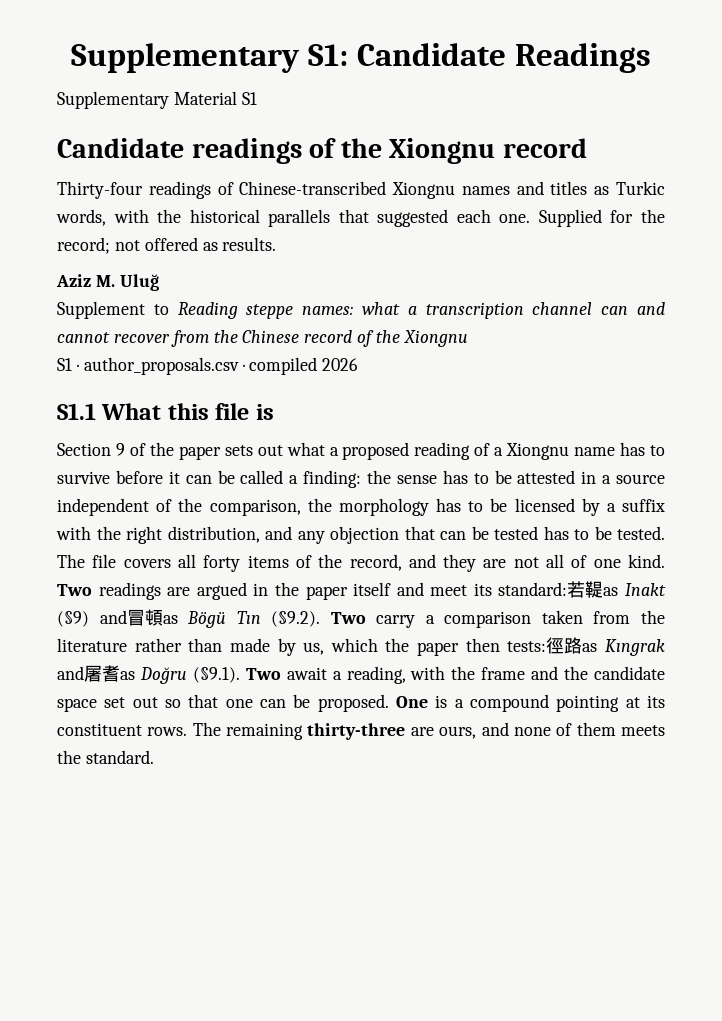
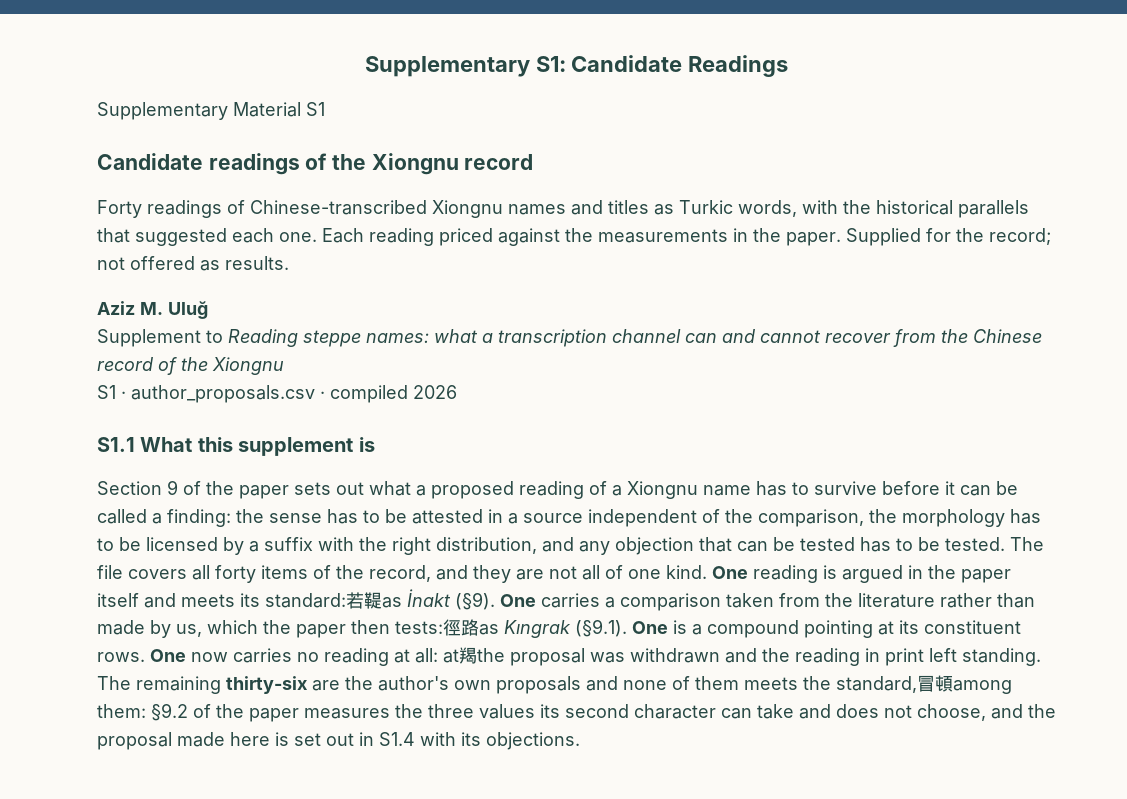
- Thirty-four readings of Chinese-transcribed Xiongnu names and titles as Turkic words, with the historical parallels that suggested each one.
+ Forty readings of Chinese-transcribed Xiongnu names and titles as Turkic words, with the historical parallels that suggested each one.
+ Each reading priced against the measurements in the paper.
- S1.1 What this file is
+ S1.1 What this supplement is
- Two readings are argued in the paper itself and meet its standard:若鞮as Inakt (§9) and冒頓as Bögü Tın (§9.2). Two carry a comparison taken from the literature rather than made by us, which the paper then tests:徑路as Kıngrak and屠耆as Doğru (§9.1). Two await a reading, with the frame and the candidate space set out so that one can be proposed. One is a compound pointing at its constituent rows.
+ One reading is argued in the paper itself and meets its standard:若鞮as İnakt (§9). One carries a comparison taken from the literature rather than made by us, which the paper then tests:徑路as Kıngrak (§9.1). One is a compound pointing at its constituent rows.
- The remaining thirty-three are ours, and none of them meets the standard.
+ One now carries no reading at all: at羯the proposal was withdrawn and the reading in print left standing. The remaining thirty-six are the author's own proposals and none of them meets the standard,冒頓among them: §9.2 of the paper measures the three values its second character can take and does not choose, and the proposal made here is set out in S1.4 with its objections.

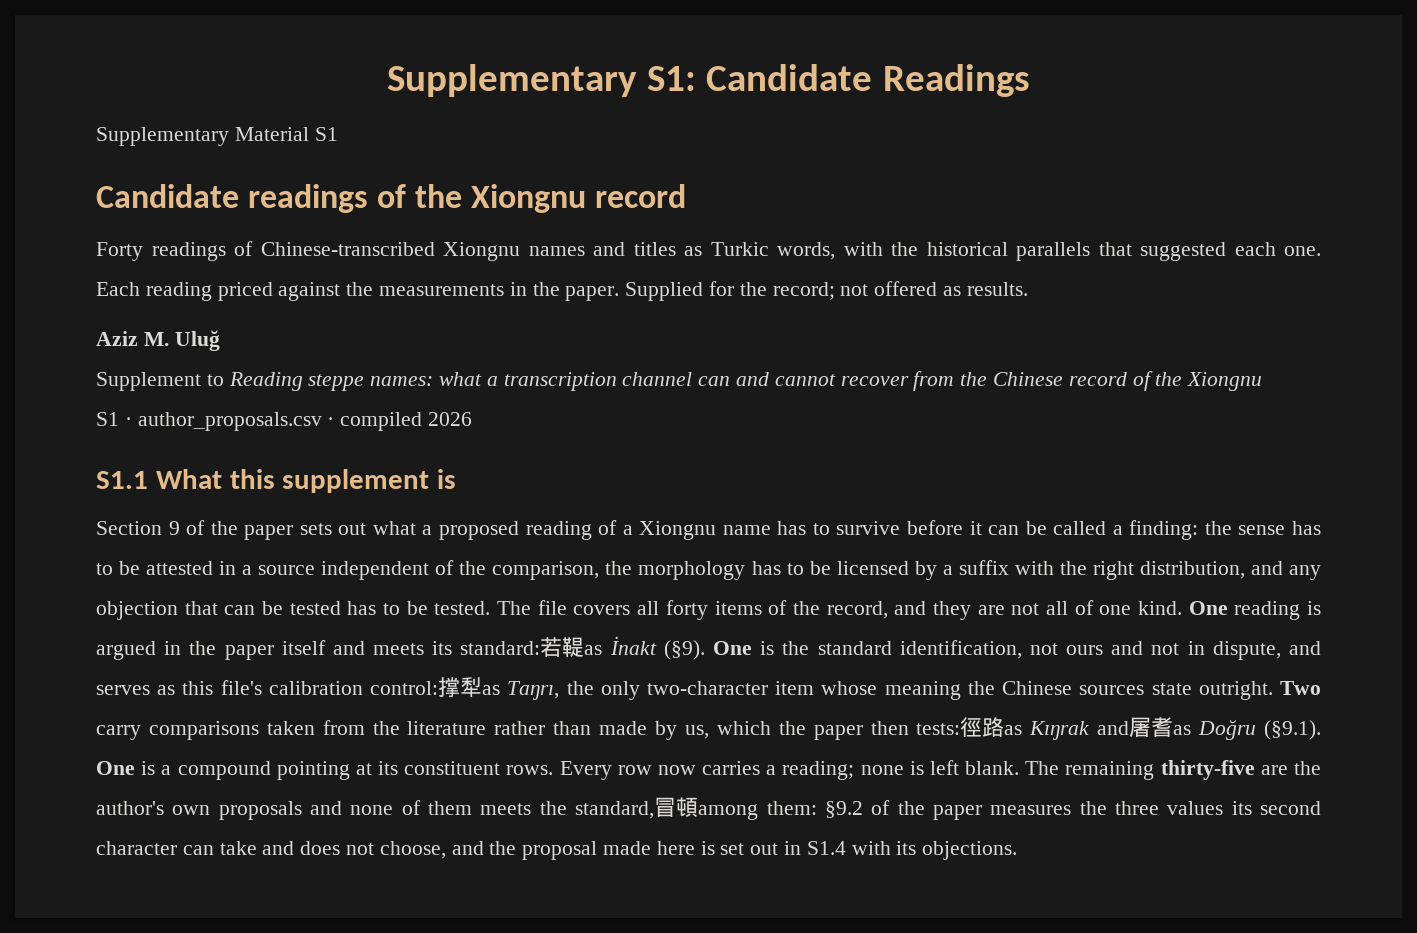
- One carries a comparison taken from the literature rather than made by us, which the paper then tests:徑路as Kıngrak (§9.1). One is a compound pointing at its constituent rows.
+ One is the standard identification, not ours and not in dispute, and serves as this file's calibration control:撑犁as Taŋrı, the only two-character item whose meaning the Chinese sources state outright. Two carry comparisons taken from the literature rather than made by us, which the paper then tests:徑路as Kıŋrak and屠耆as Doğru (§9.1). One is a compound pointing at its constituent rows.
- One now carries no reading at all: at羯the proposal was withdrawn and the reading in print left standing.
+ Every row now carries a reading; none is left blank.
- The remaining thirty-six are the author's own proposals and none of them meets the standard,冒頓among them: §9.2 of the paper measures the three values its second character can take and does not choose, and the proposal made here is set out in S1.4 with its objections.
+ The remaining thirty-five are the author's own proposals and none of them meets the standard,冒頓among them: §9.2 of the paper measures the three values its second character can take and does not choose, and the proposal made here is set out in S1.4 with its objections.

